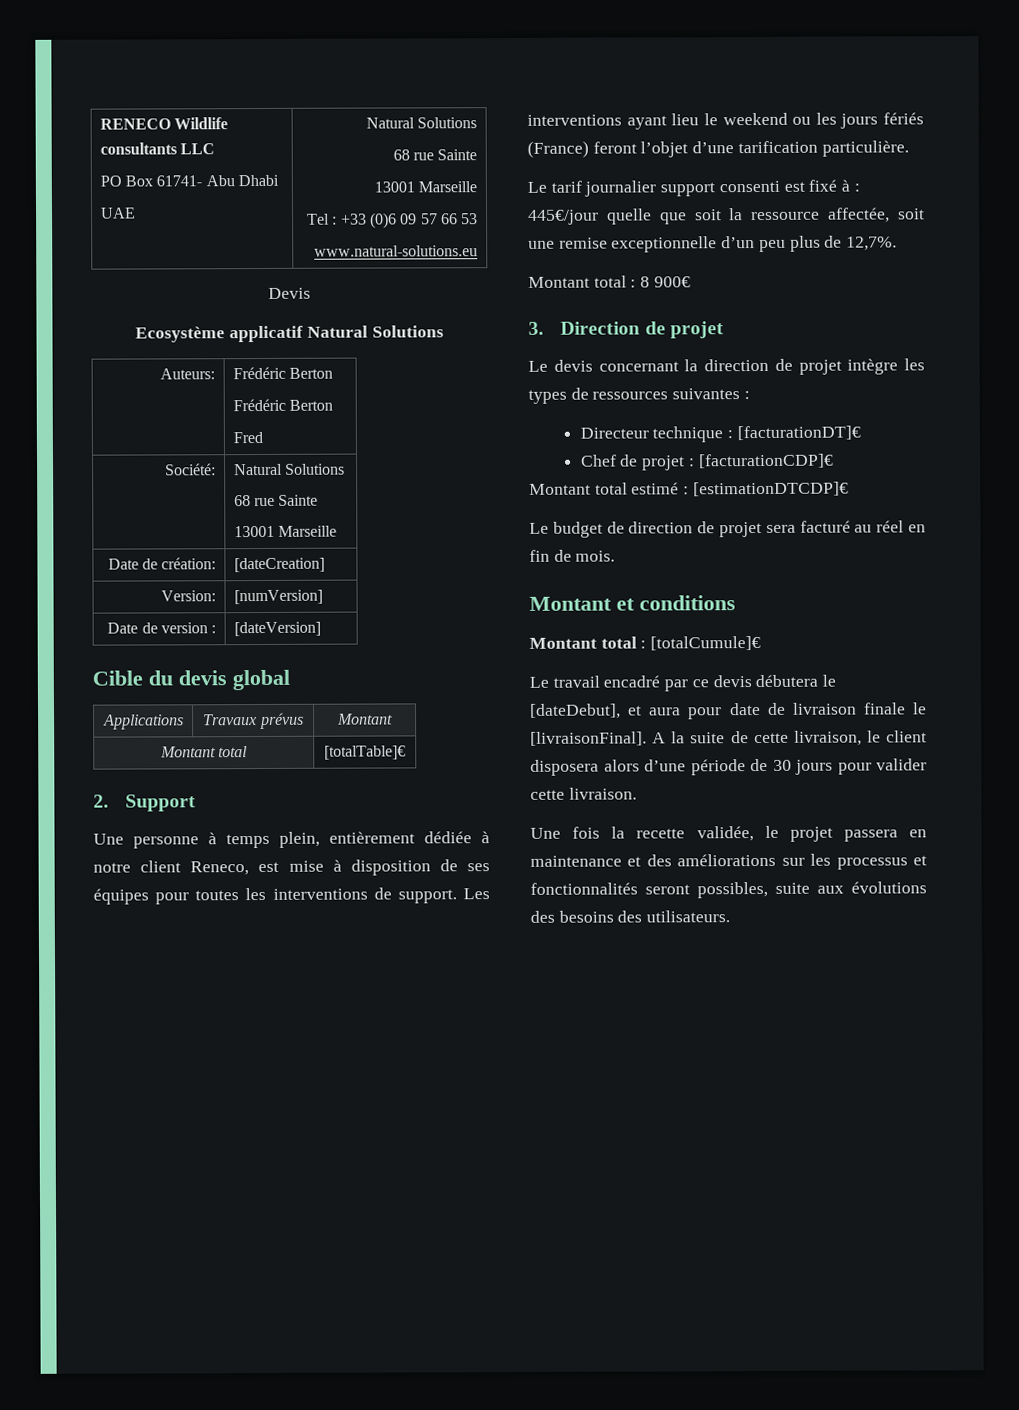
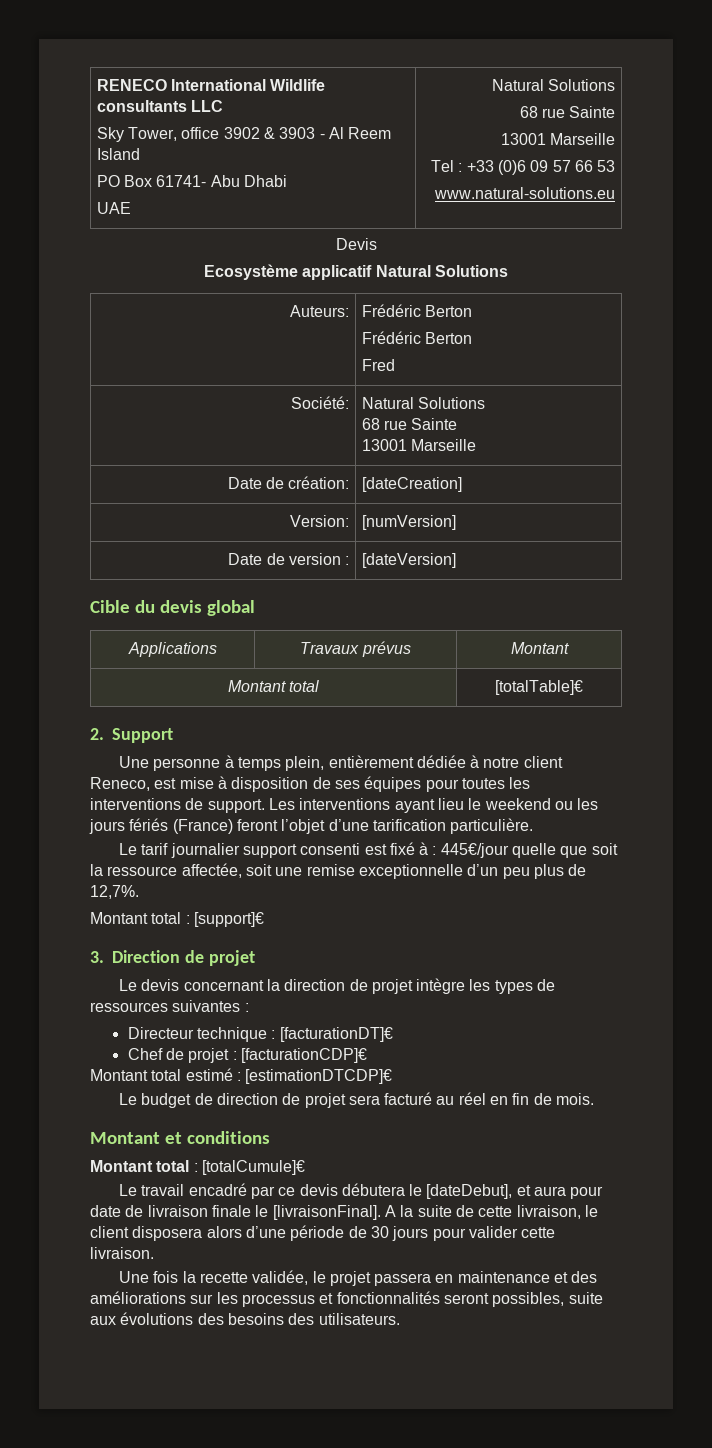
- RENECO Wildlife consultants LLC
+ RENECO International Wildlife consultants LLC
+ Sky Tower, office 3902 & 3903 - Al Reem Island
- Montant total : 8 900€
+ Montant total : [support]€

